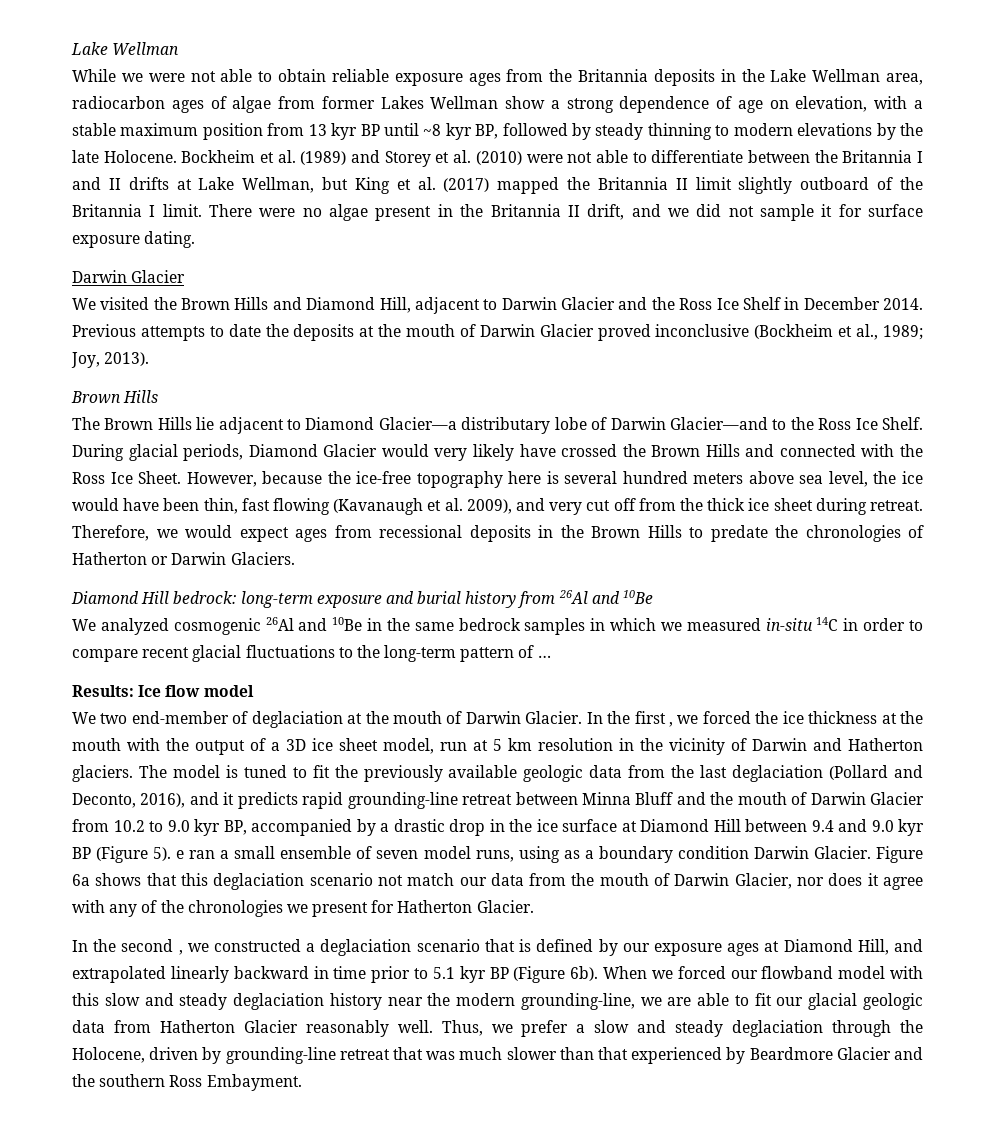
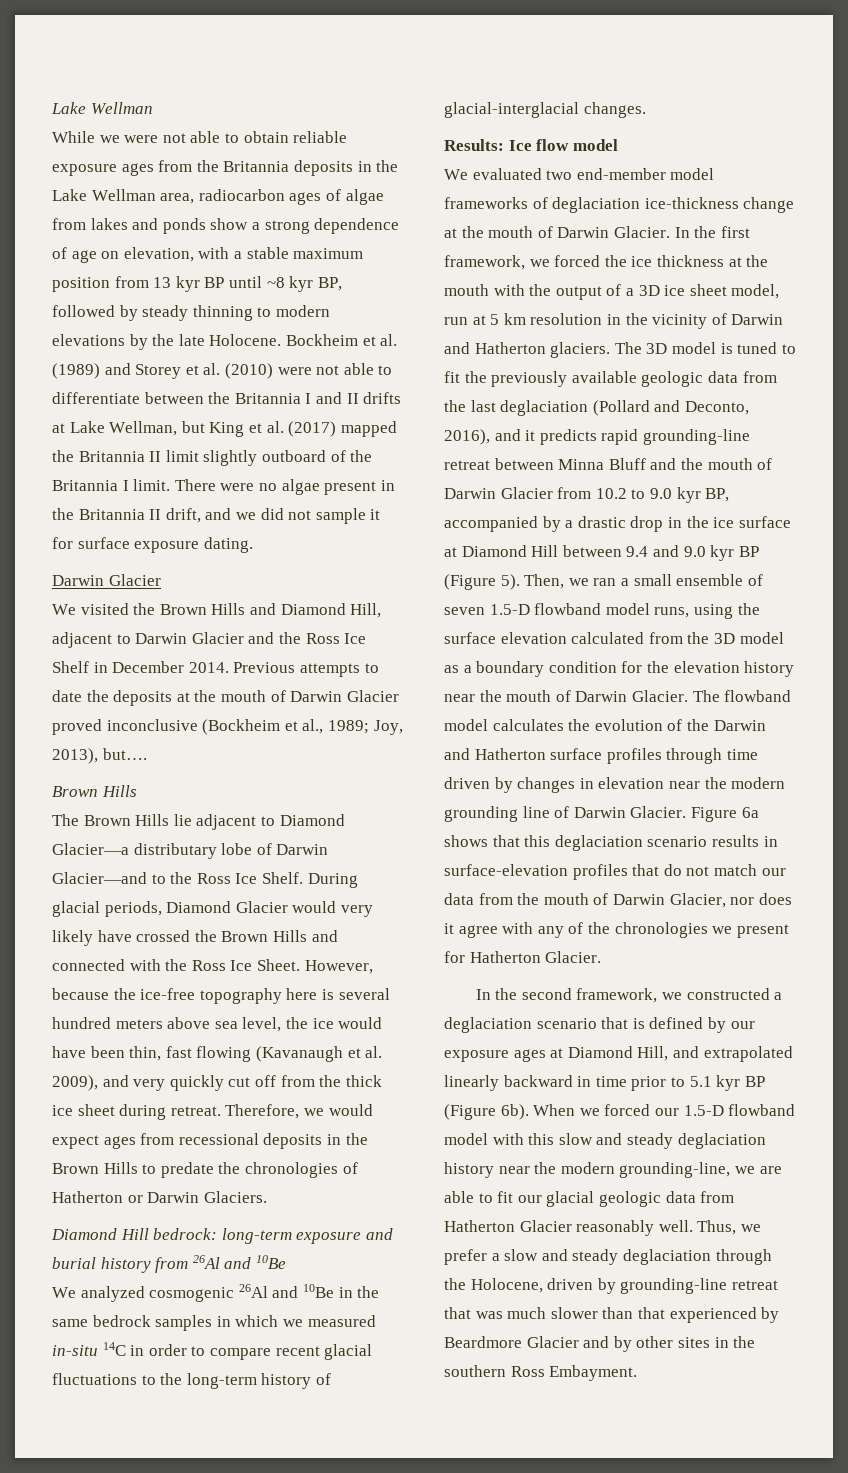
- While we were not able to obtain reliable exposure ages from the Britannia deposits in the Lake Wellman area, radiocarbon ages of algae from former Lakes Wellman show a strong dependence of age on elevation, with a stable maximum position from 13 kyr BP until ~8 kyr BP, followed by steady thinning to modern elevations by the late Holocene.
+ While we were not able to obtain reliable exposure ages from the Britannia deposits in the Lake Wellman area, radiocarbon ages of algae from lakes and ponds show a strong dependence of age on elevation, with a stable maximum position from 13 kyr BP until ~8 kyr BP, followed by steady thinning to modern elevations by the late Holocene.
- Previous attempts to date the deposits at the mouth of Darwin Glacier proved inconclusive (Bockheim et al., 1989; Joy, 2013).
+ Previous attempts to date the deposits at the mouth of Darwin Glacier proved inconclusive (Bockheim et al., 1989; Joy, 2013), but….
- However, because the ice-free topography here is several hundred meters above sea level, the ice would have been thin, fast flowing (Kavanaugh et al. 2009), and very cut off from the thick ice sheet during retreat.
+ However, because the ice-free topography here is several hundred meters above sea level, the ice would have been thin, fast flowing (Kavanaugh et al. 2009), and very quickly cut off from the thick ice sheet during retreat.
- We analyzed cosmogenic 26Al and 10Be in the same bedrock samples in which we measured in-situ 14C in order to compare recent glacial fluctuations to the long-term pattern of …
+ We analyzed cosmogenic 26Al and 10Be in the same bedrock samples in which we measured in-situ 14C in order to compare recent glacial fluctuations to the long-term history of glacial-interglacial changes.
- We two end-member of deglaciation at the mouth of Darwin Glacier.
+ We evaluated two end-member model frameworks of deglaciation ice-thickness change at the mouth of Darwin Glacier.
- In the first , we forced the ice thickness at the mouth with the output of a 3D ice sheet model, run at 5 km resolution in the vicinity of Darwin and Hatherton glaciers.
+ In the first framework, we forced the ice thickness at the mouth with the output of a 3D ice sheet model, run at 5 km resolution in the vicinity of Darwin and Hatherton glaciers.
- The model is tuned to fit the previously available geologic data from the last deglaciation (Pollard and Deconto, 2016), and it predicts rapid grounding-line retreat between Minna Bluff and the mouth of Darwin Glacier from 10.2 to 9.0 kyr BP, accompanied by a drastic drop in the ice surface at Diamond Hill between 9.4 and 9.0 kyr BP (Figure 5). e ran a small ensemble of seven model runs, using as a boundary condition Darwin Glacier.
+ The 3D model is tuned to fit the previously available geologic data from the last deglaciation (Pollard and Deconto, 2016), and it predicts rapid grounding-line retreat between Minna Bluff and the mouth of Darwin Glacier from 10.2 to 9.0 kyr BP, accompanied by a drastic drop in the ice surface at Diamond Hill between 9.4 and 9.0 kyr BP (Figure 5). Then, we ran a small ensemble of seven 1.5-D flowband model runs, using the surface elevation calculated from the 3D model as a boundary condition for the elevation history near the mouth of Darwin Glacier. The flowband model calculates the evolution of the Darwin and Hatherton surface profiles through time driven by changes in elevation near the modern grounding line of Darwin Glacier.
- Figure 6a shows that this deglaciation scenario not match our data from the mouth of Darwin Glacier, nor does it agree with any of the chronologies we present for Hatherton Glacier.
+ Figure 6a shows that this deglaciation scenario results in surface-elevation profiles that do not match our data from the mouth of Darwin Glacier, nor does it agree with any of the chronologies we present for Hatherton Glacier.
- In the second , we constructed a deglaciation scenario that is defined by our exposure ages at Diamond Hill, and extrapolated linearly backward in time prior to 5.1 kyr BP (Figure 6b).
+ In the second framework, we constructed a deglaciation scenario that is defined by our exposure ages at Diamond Hill, and extrapolated linearly backward in time prior to 5.1 kyr BP (Figure 6b).
- When we forced our flowband model with this slow and steady deglaciation history near the modern grounding-line, we are able to fit our glacial geologic data from Hatherton Glacier reasonably well.
+ When we forced our 1.5-D flowband model with this slow and steady deglaciation history near the modern grounding-line, we are able to fit our glacial geologic data from Hatherton Glacier reasonably well.
- Thus, we prefer a slow and steady deglaciation through the Holocene, driven by grounding-line retreat that was much slower than that experienced by Beardmore Glacier and the southern Ross Embayment.
+ Thus, we prefer a slow and steady deglaciation through the Holocene, driven by grounding-line retreat that was much slower than that experienced by Beardmore Glacier and by other sites in the southern Ross Embayment.

